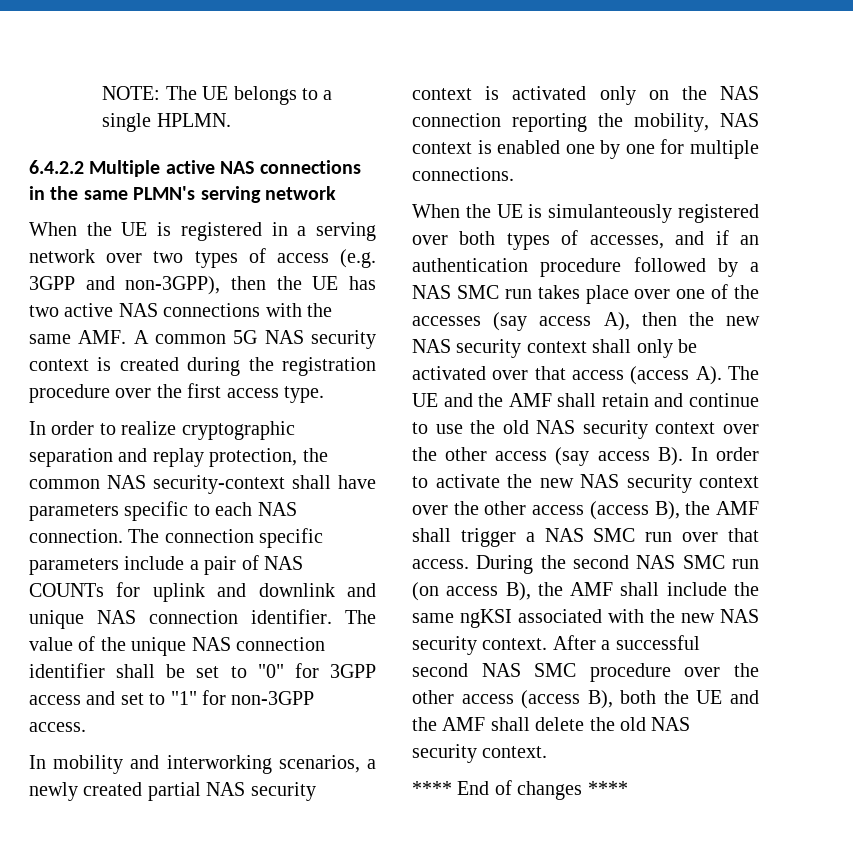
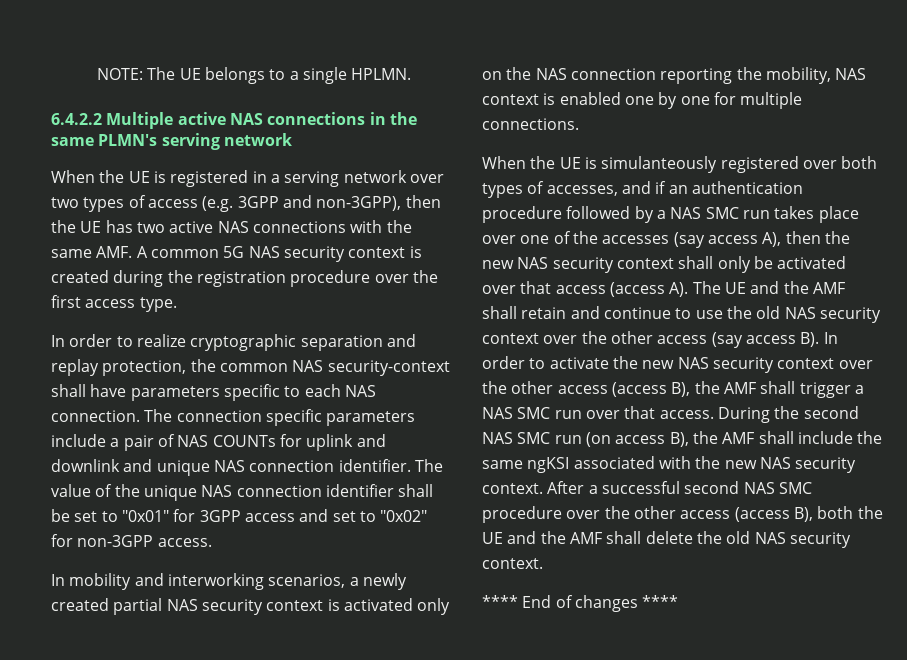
- The value of the unique NAS connection identifier shall be set to "0" for 3GPP access and set to "1" for non-3GPP access.
+ The value of the unique NAS connection identifier shall be set to "0x01" for 3GPP access and set to "0x02" for non-3GPP access.

